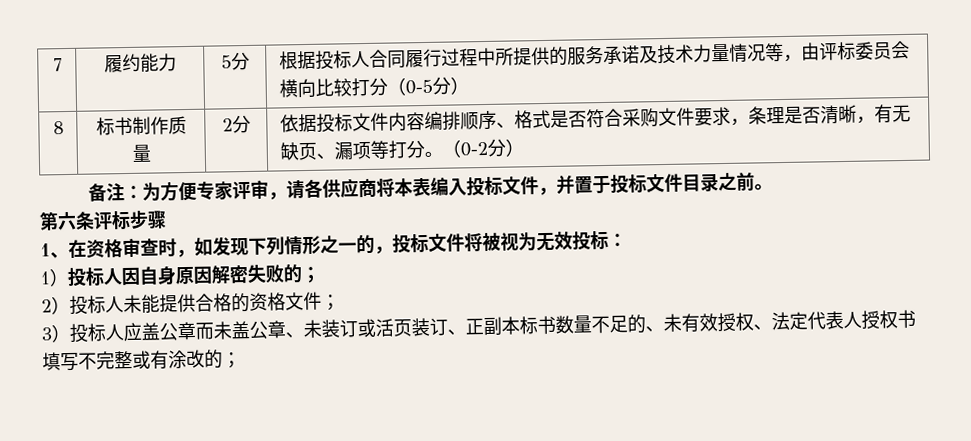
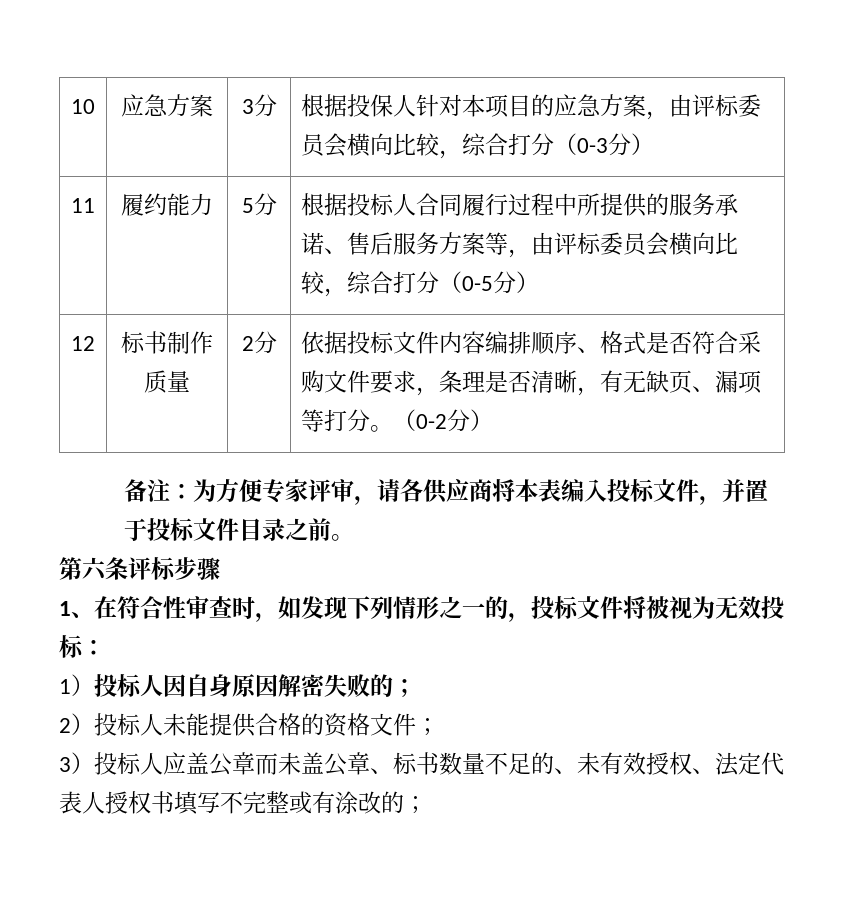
- 7 | 履约能力 | 5分 | 根据投标人合同履行过程中所提供的服务承诺及技术力量情况等，由评标委员会横向比较打分（0-5分）
+ 10 | 应急方案 | 3分 | 根据投保人针对本项目的应急方案，由评标委员会横向比较，综合打分（0-3分）
+ 11 | 履约能力 | 5分 | 根据投标人合同履行过程中所提供的服务承诺、售后服务方案等，由评标委员会横向比较，综合打分（0-5分）
- 8 | 标书制作质量 | 2分 | 依据投标文件内容编排顺序、格式是否符合采购文件要求，条理是否清晰，有无缺页、漏项等打分。（0-2分）
+ 12 | 标书制作质量 | 2分 | 依据投标文件内容编排顺序、格式是否符合采购文件要求，条理是否清晰，有无缺页、漏项等打分。（0-2分）
- 1、在资格审查时，如发现下列情形之一的，投标文件将被视为无效投标：
+ 1、在符合性审查时，如发现下列情形之一的，投标文件将被视为无效投标：
- 3）投标人应盖公章而未盖公章、未装订或活页装订、正副本标书数量不足的、未有效授权、法定代表人授权书填写不完整或有涂改的；
+ 3）投标人应盖公章而未盖公章、标书数量不足的、未有效授权、法定代表人授权书填写不完整或有涂改的；

